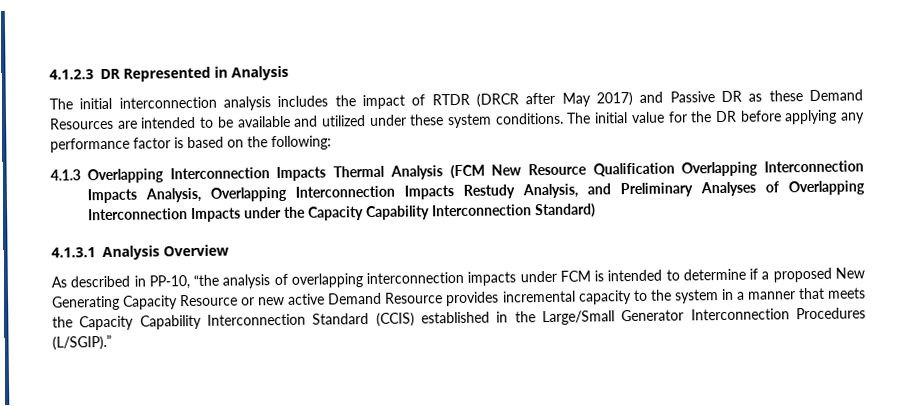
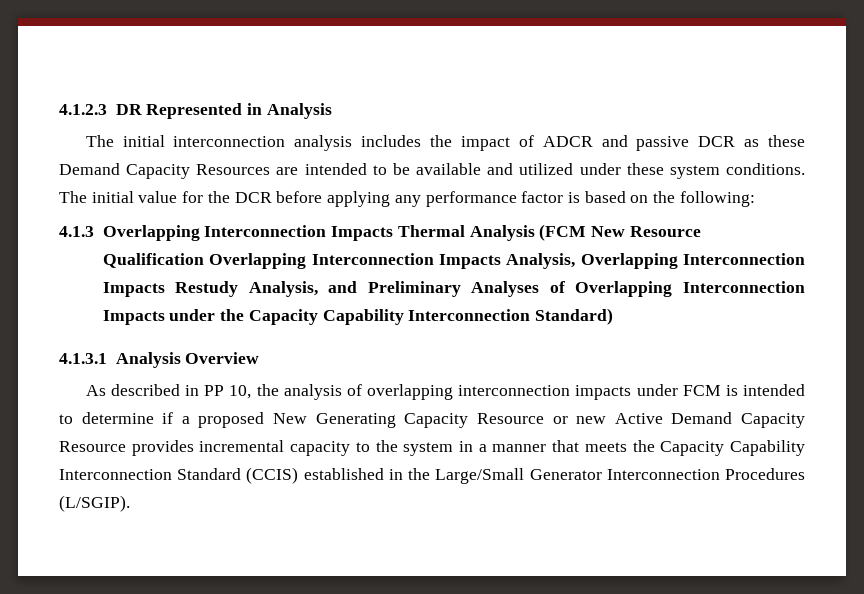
- The initial interconnection analysis includes the impact of RTDR (DRCR after May 2017) and Passive DR as these Demand Resources are intended to be available and utilized under these system conditions.
+ The initial interconnection analysis includes the impact of ADCR and passive DCR as these Demand Capacity Resources are intended to be available and utilized under these system conditions.
- The initial value for the DR before applying any performance factor is based on the following:
+ The initial value for the DCR before applying any performance factor is based on the following:
- As described in PP-10, “the analysis of overlapping interconnection impacts under FCM is intended to determine if a proposed New Generating Capacity Resource or new active Demand Resource provides incremental capacity to the system in a manner that meets the Capacity Capability Interconnection Standard (CCIS) established in the Large/Small Generator Interconnection Procedures (L/SGIP).”
+ As described in PP 10, the analysis of overlapping interconnection impacts under FCM is intended to determine if a proposed New Generating Capacity Resource or new Active Demand Capacity Resource provides incremental capacity to the system in a manner that meets the Capacity Capability Interconnection Standard (CCIS) established in the Large/Small Generator Interconnection Procedures (L/SGIP).

